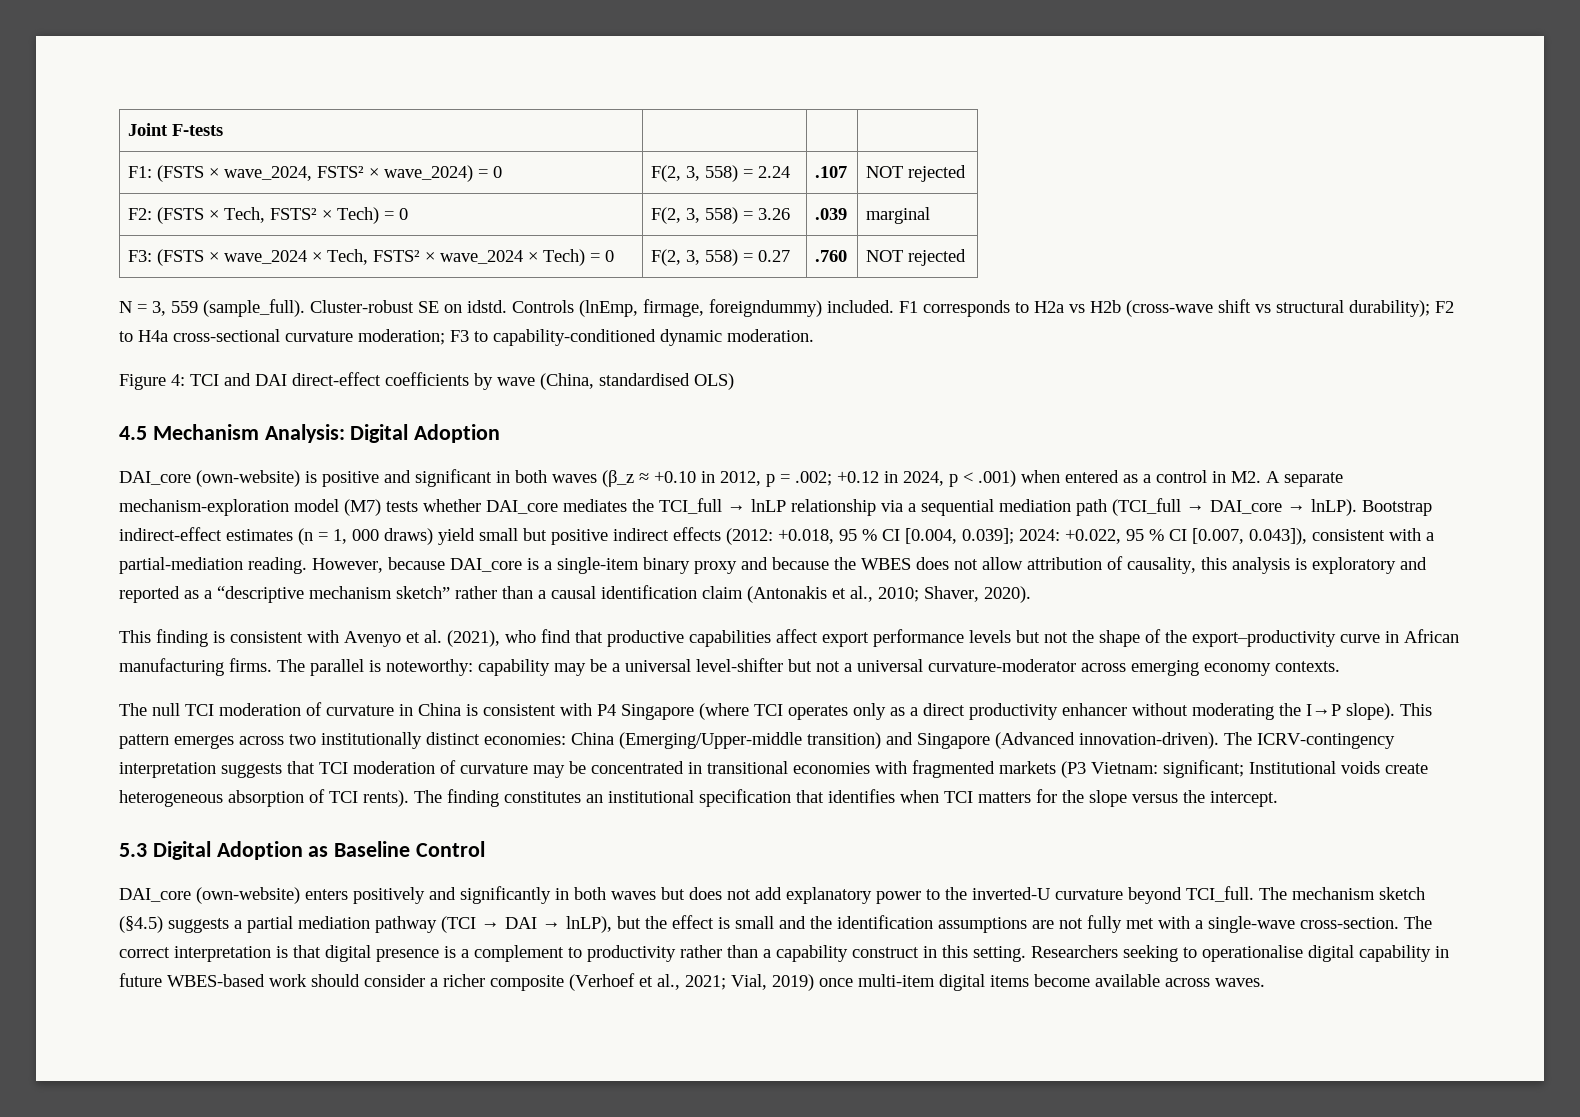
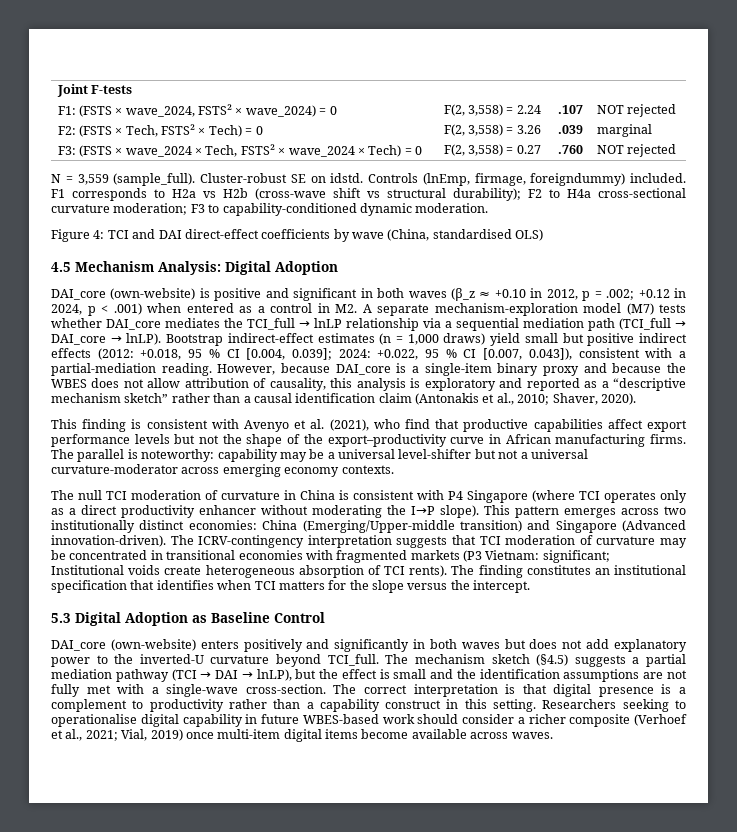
- F1: (FSTS × wave_2024, FSTS² × wave_2024) = 0 | F(2, 3, 558) = 2.24 | .107 | NOT rejected
+ F1: (FSTS × wave_2024, FSTS² × wave_2024) = 0 | F(2, 3,558) = 2.24 | .107 | NOT rejected
- F2: (FSTS × Tech, FSTS² × Tech) = 0 | F(2, 3, 558) = 3.26 | .039 | marginal
+ F2: (FSTS × Tech, FSTS² × Tech) = 0 | F(2, 3,558) = 3.26 | .039 | marginal
- F3: (FSTS × wave_2024 × Tech, FSTS² × wave_2024 × Tech) = 0 | F(2, 3, 558) = 0.27 | .760 | NOT rejected
+ F3: (FSTS × wave_2024 × Tech, FSTS² × wave_2024 × Tech) = 0 | F(2, 3,558) = 0.27 | .760 | NOT rejected
- N = 3, 559 (sample_full).
+ N = 3,559 (sample_full).
- Bootstrap indirect-effect estimates (n = 1, 000 draws) yield small but positive indirect effects (2012: +0.018, 95 % CI [0.004, 0.039]; 2024: +0.022, 95 % CI [0.007, 0.043]), consistent with a partial-mediation reading.
+ Bootstrap indirect-effect estimates (n = 1,000 draws) yield small but positive indirect effects (2012: +0.018, 95 % CI [0.004, 0.039]; 2024: +0.022, 95 % CI [0.007, 0.043]), consistent with a partial-mediation reading.

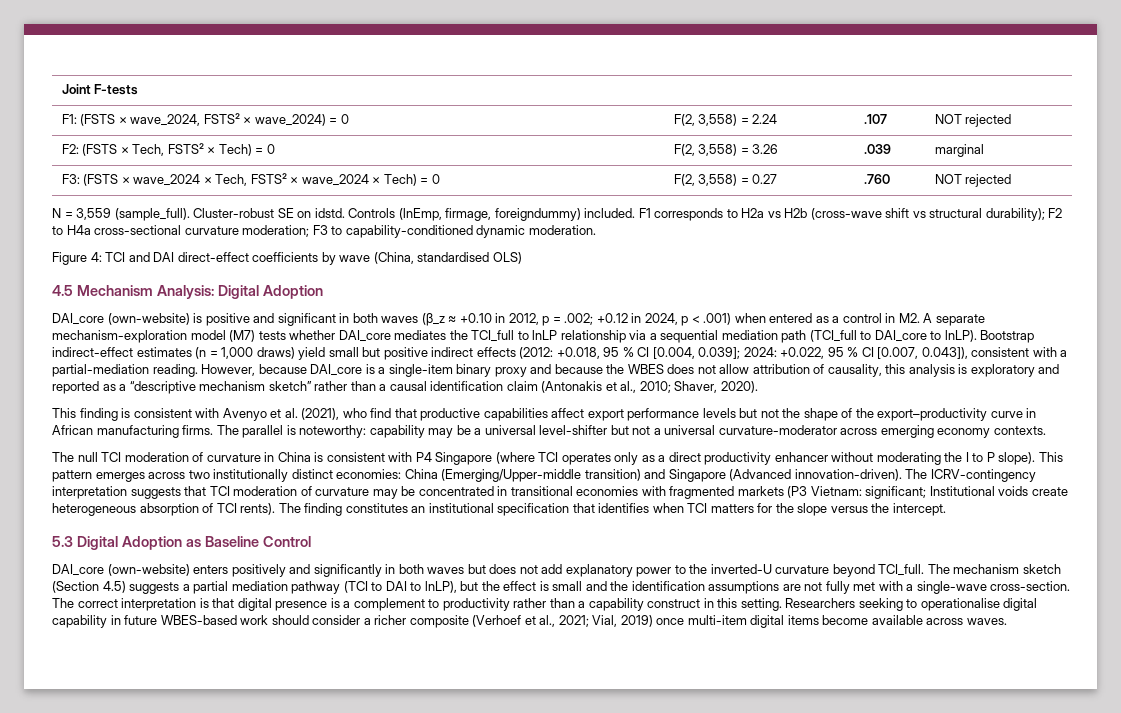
- DAI_core (own-website) is positive and significant in both waves (β_z ≈ +0.10 in 2012, p = .002; +0.12 in 2024, p < .001) when entered as a control in M2. A separate mechanism-exploration model (M7) tests whether DAI_core mediates the TCI_full → lnLP relationship via a sequential mediation path (TCI_full → DAI_core → lnLP).
+ DAI_core (own-website) is positive and significant in both waves (β_z ≈ +0.10 in 2012, p = .002; +0.12 in 2024, p < .001) when entered as a control in M2. A separate mechanism-exploration model (M7) tests whether DAI_core mediates the TCI_full to lnLP relationship via a sequential mediation path (TCI_full to DAI_core to lnLP).
- The null TCI moderation of curvature in China is consistent with P4 Singapore (where TCI operates only as a direct productivity enhancer without moderating the I→P slope).
+ The null TCI moderation of curvature in China is consistent with P4 Singapore (where TCI operates only as a direct productivity enhancer without moderating the I to P slope).
- The mechanism sketch (§4.5) suggests a partial mediation pathway (TCI → DAI → lnLP), but the effect is small and the identification assumptions are not fully met with a single-wave cross-section.
+ The mechanism sketch (Section 4.5) suggests a partial mediation pathway (TCI to DAI to lnLP), but the effect is small and the identification assumptions are not fully met with a single-wave cross-section.

